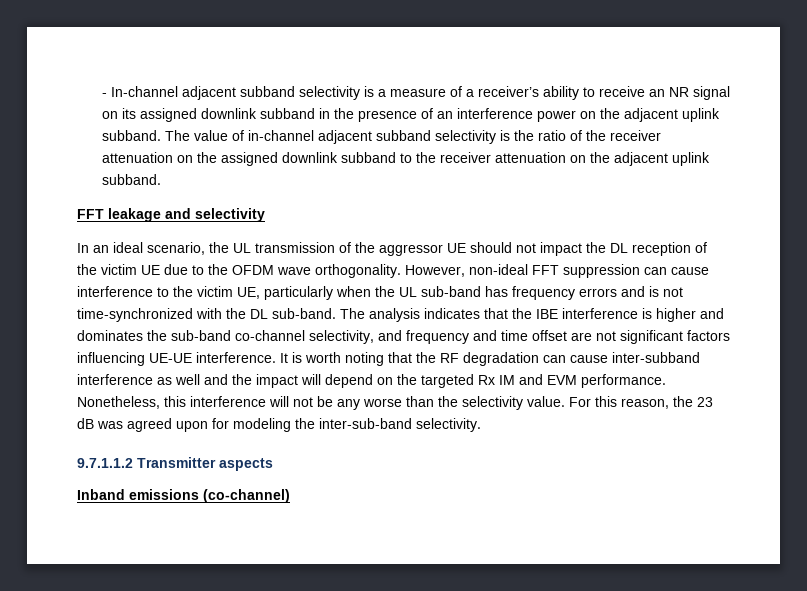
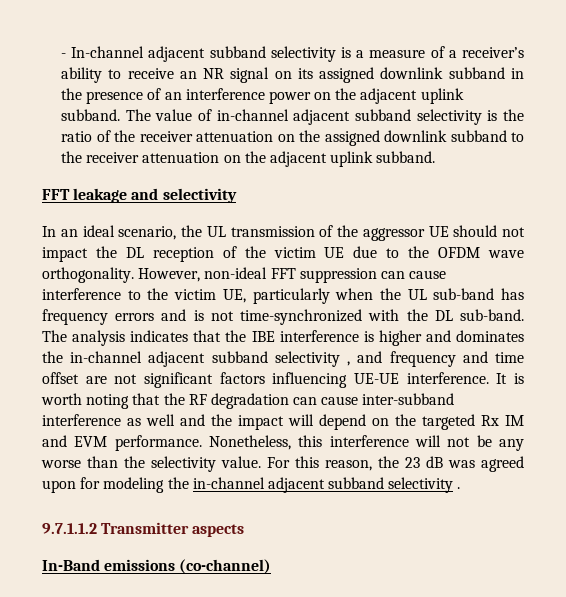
- The analysis indicates that the IBE interference is higher and dominates the sub-band co-channel selectivity, and frequency and time offset are not significant factors influencing UE-UE interference.
+ The analysis indicates that the IBE interference is higher and dominates the in-channel adjacent subband selectivity , and frequency and time offset are not significant factors influencing UE-UE interference.
- For this reason, the 23 dB was agreed upon for modeling the inter-sub-band selectivity.
+ For this reason, the 23 dB was agreed upon for modeling the in-channel adjacent subband selectivity .
- Inband emissions (co-channel)
+ In-Band emissions (co-channel)

